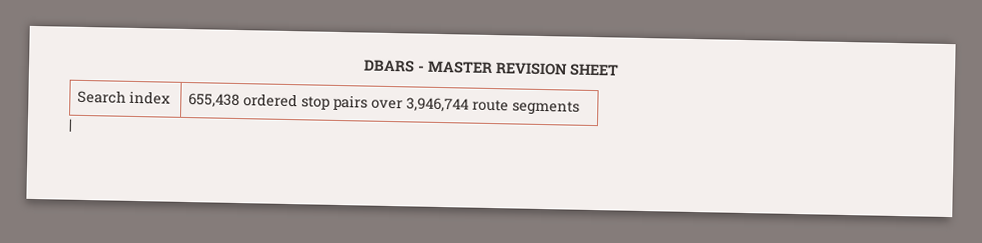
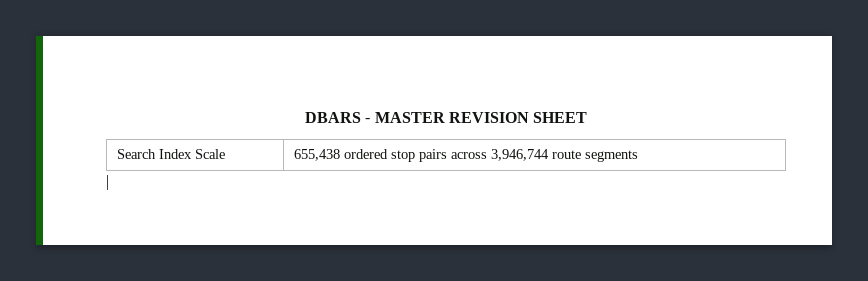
- Search index | 655,438 ordered stop pairs over 3,946,744 route segments
+ Search Index Scale | 655,438 ordered stop pairs across 3,946,744 route segments

